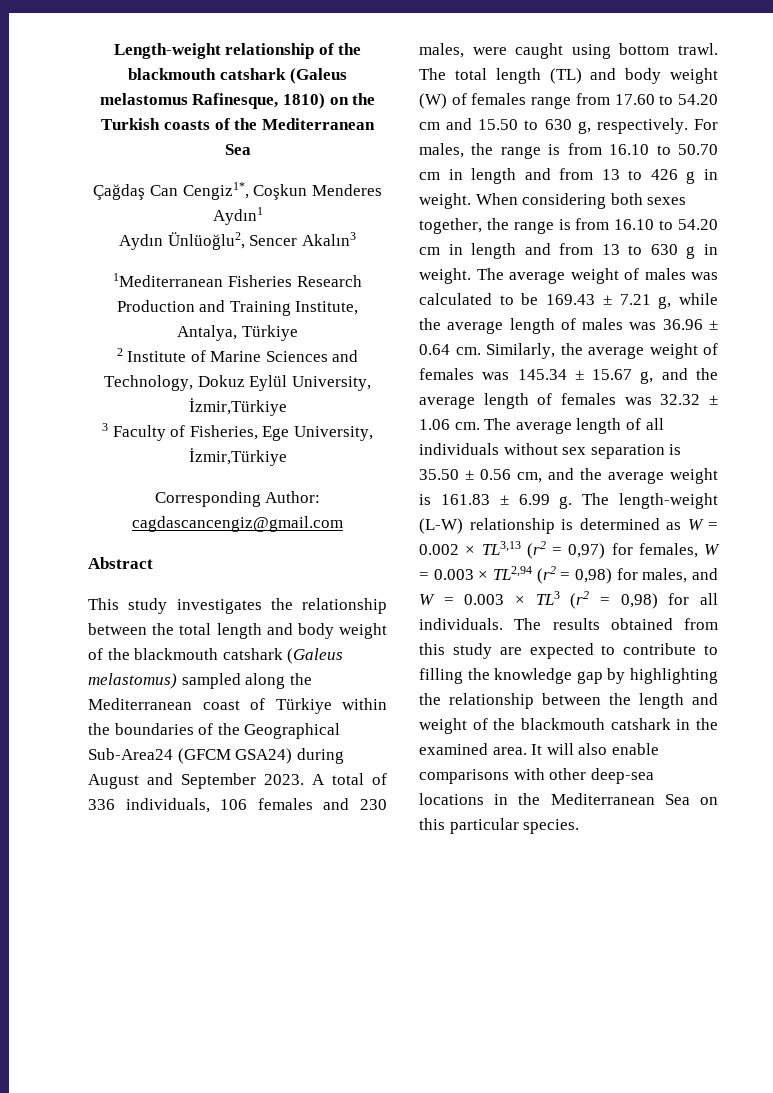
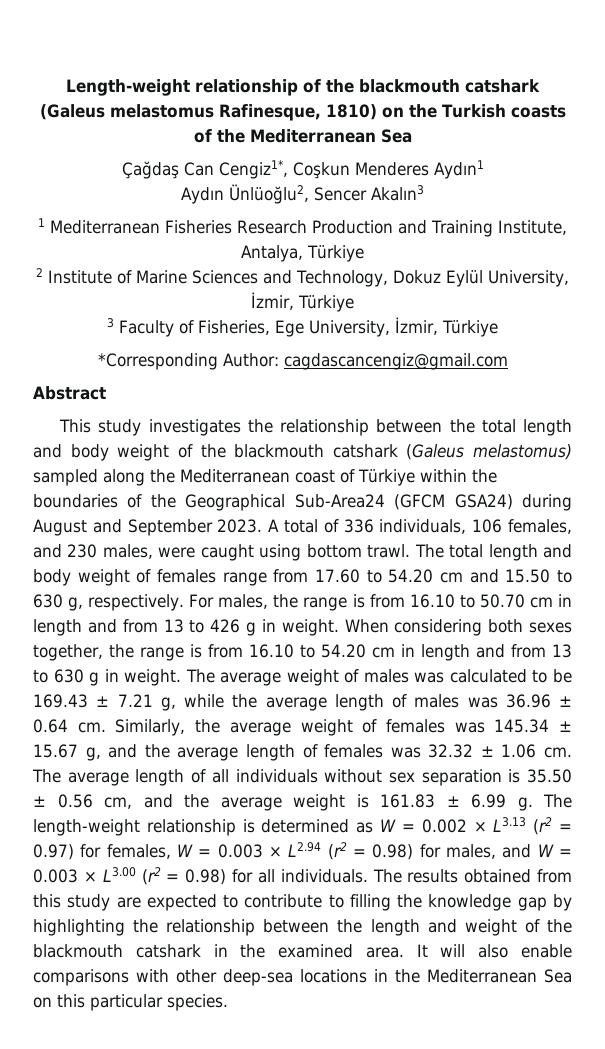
- 1Mediterranean Fisheries Research Production and Training Institute, Antalya, Türkiye
+ 1 Mediterranean Fisheries Research Production and Training Institute, Antalya, Türkiye
- 2 Institute of Marine Sciences and Technology, Dokuz Eylül University, İzmir,Türkiye
+ 2 Institute of Marine Sciences and Technology, Dokuz Eylül University, İzmir, Türkiye
- 3 Faculty of Fisheries, Ege University, İzmir,Türkiye
- Corresponding Author: cagdascancengiz@gmail.com
+ 3 Faculty of Fisheries, Ege University, İzmir, Türkiye
+ *Corresponding Author: cagdascancengiz@gmail.com
- A total of 336 individuals, 106 females and 230 males, were caught using bottom trawl.
+ A total of 336 individuals, 106 females, and 230 males, were caught using bottom trawl.
- The total length (TL) and body weight (W) of females range from 17.60 to 54.20 cm and 15.50 to 630 g, respectively.
+ The total length and body weight of females range from 17.60 to 54.20 cm and 15.50 to 630 g, respectively.
- The length-weight (L-W) relationship is determined as W = 0.002 × TL3,13 (r2 = 0,97) for females, W = 0.003 × TL2,94 (r2 = 0,98) for males, and W = 0.003 × TL3 (r2 = 0,98) for all individuals.
+ The length-weight relationship is determined as W = 0.002 × L3.13 (r2 = 0.97) for females, W = 0.003 × L2.94 (r2 = 0.98) for males, and W = 0.003 × L3.00 (r2 = 0.98) for all individuals.

